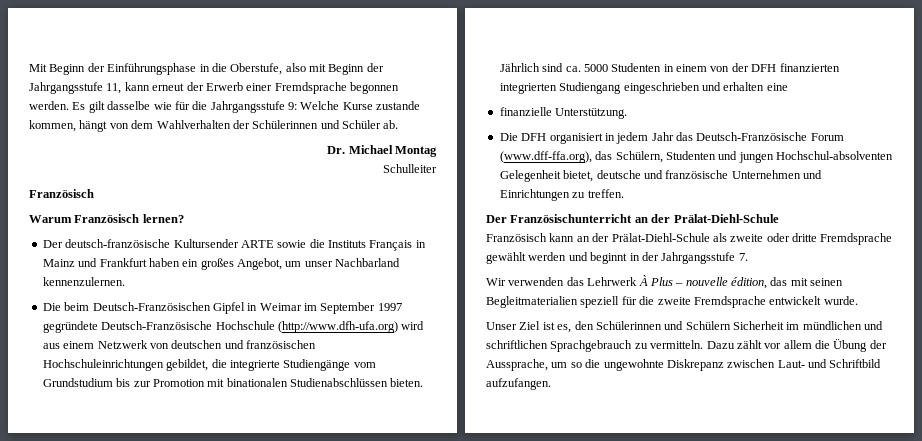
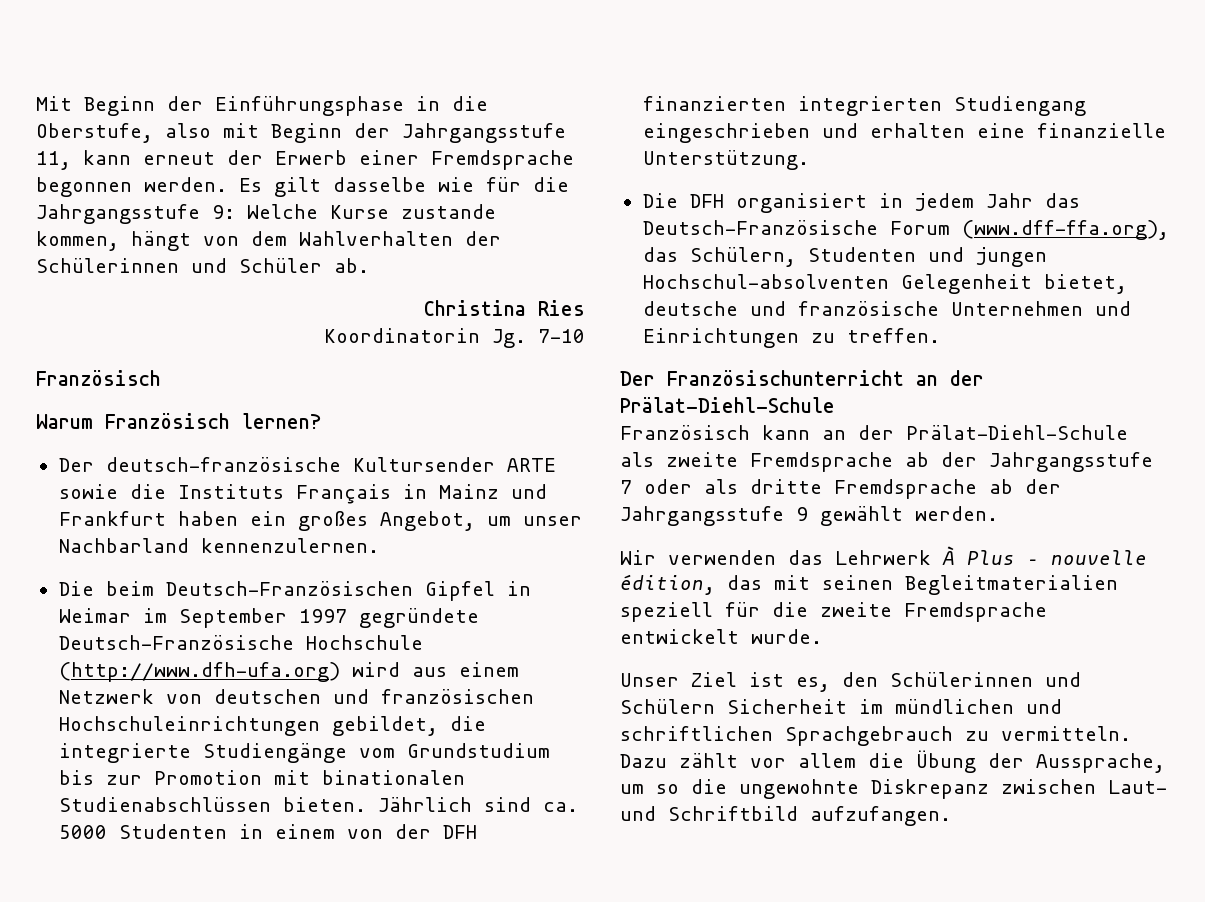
- Dr. Michael Montag
- Schulleiter
+ Christina Ries
+ Koordinatorin Jg. 7-10
- Jährlich sind ca. 5000 Studenten in einem von der DFH finanzierten integrierten Studiengang eingeschrieben und erhalten eine
- finanzielle Unterstützung.
+ Jährlich sind ca. 5000 Studenten in einem von der DFH finanzierten integrierten Studiengang eingeschrieben und erhalten eine finanzielle Unterstützung.
- Französisch kann an der Prälat-Diehl-Schule als zweite oder dritte Fremdsprache gewählt werden und beginnt in der Jahrgangsstufe 7.
+ Französisch kann an der Prälat-Diehl-Schule als zweite Fremdsprache ab der Jahrgangsstufe 7 oder als dritte Fremdsprache ab der Jahrgangsstufe 9 gewählt werden.

